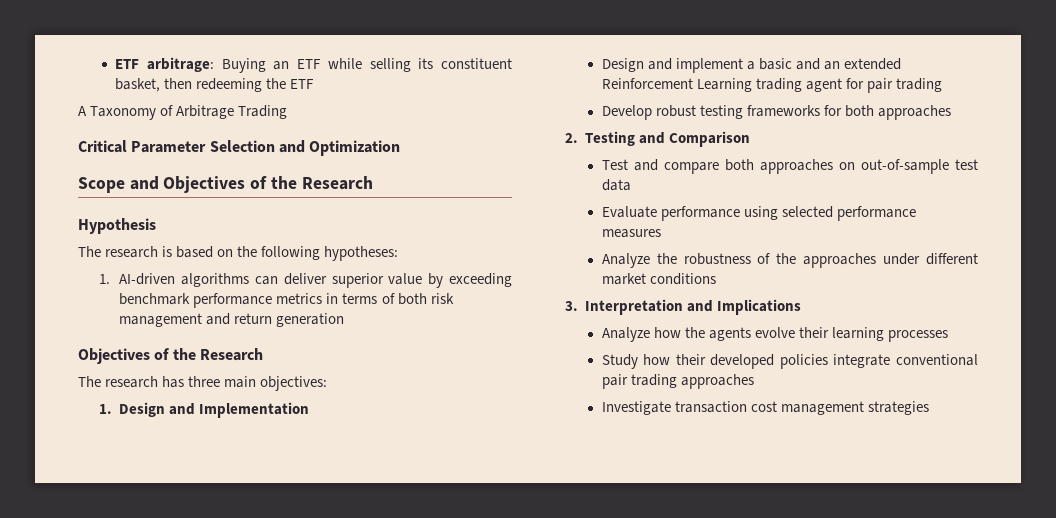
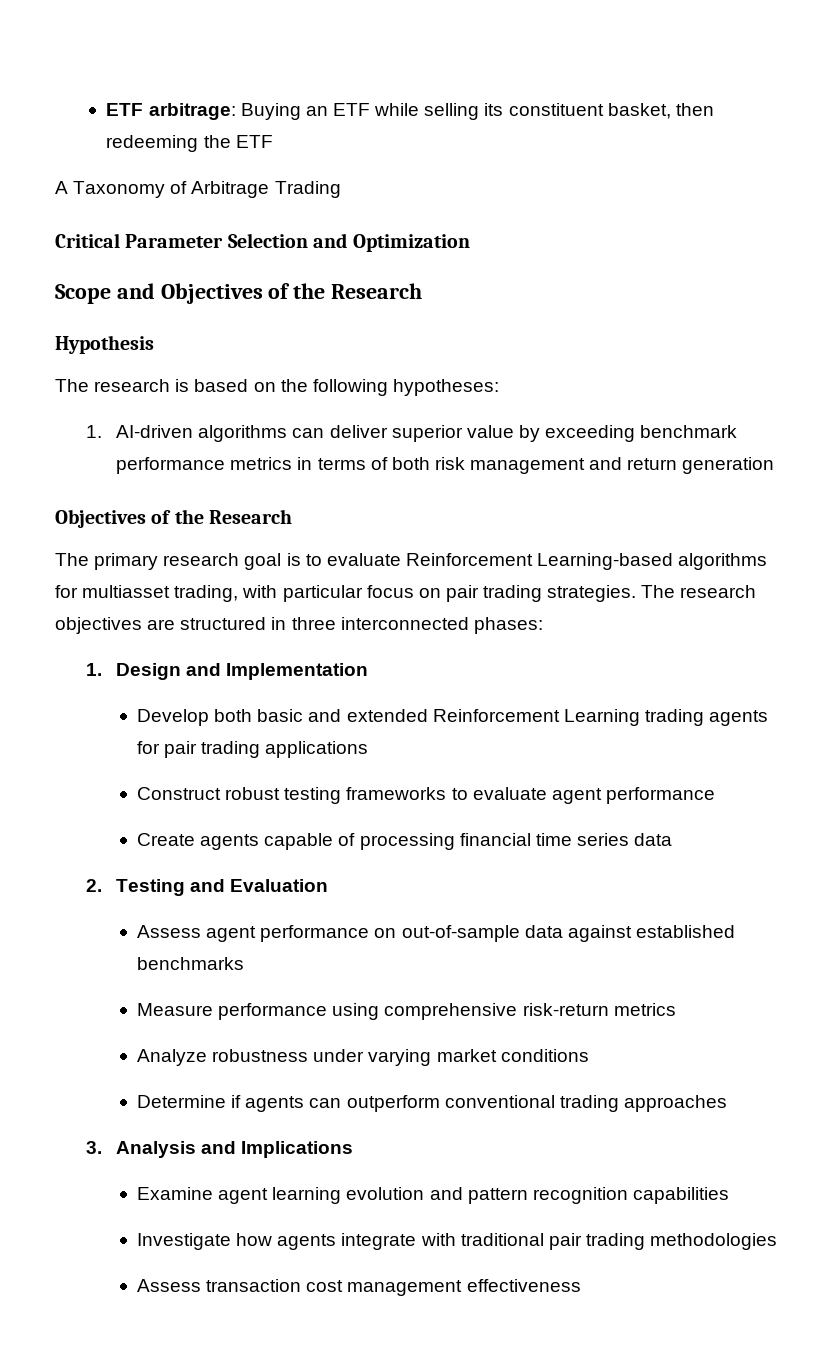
- The research has three main objectives:
+ The primary research goal is to evaluate Reinforcement Learning-based algorithms for multiasset trading, with particular focus on pair trading strategies. The research objectives are structured in three interconnected phases:
- Design and implement a basic and an extended Reinforcement Learning trading agent for pair trading
- Develop robust testing frameworks for both approaches
- 2. Testing and Comparison
- Test and compare both approaches on out-of-sample test data
- Evaluate performance using selected performance measures
- Analyze the robustness of the approaches under different market conditions
+ Develop both basic and extended Reinforcement Learning trading agents for pair trading applications
+ Construct robust testing frameworks to evaluate agent performance
+ Create agents capable of processing financial time series data
+ 2. Testing and Evaluation
+ Assess agent performance on out-of-sample data against established benchmarks
+ Measure performance using comprehensive risk-return metrics
+ Analyze robustness under varying market conditions
+ Determine if agents can outperform conventional trading approaches
- 3. Interpretation and Implications
+ 3. Analysis and Implications
- Analyze how the agents evolve their learning processes
- Study how their developed policies integrate conventional pair trading approaches
- Investigate transaction cost management strategies
+ Examine agent learning evolution and pattern recognition capabilities
+ Investigate how agents integrate with traditional pair trading methodologies
+ Assess transaction cost management effectiveness

